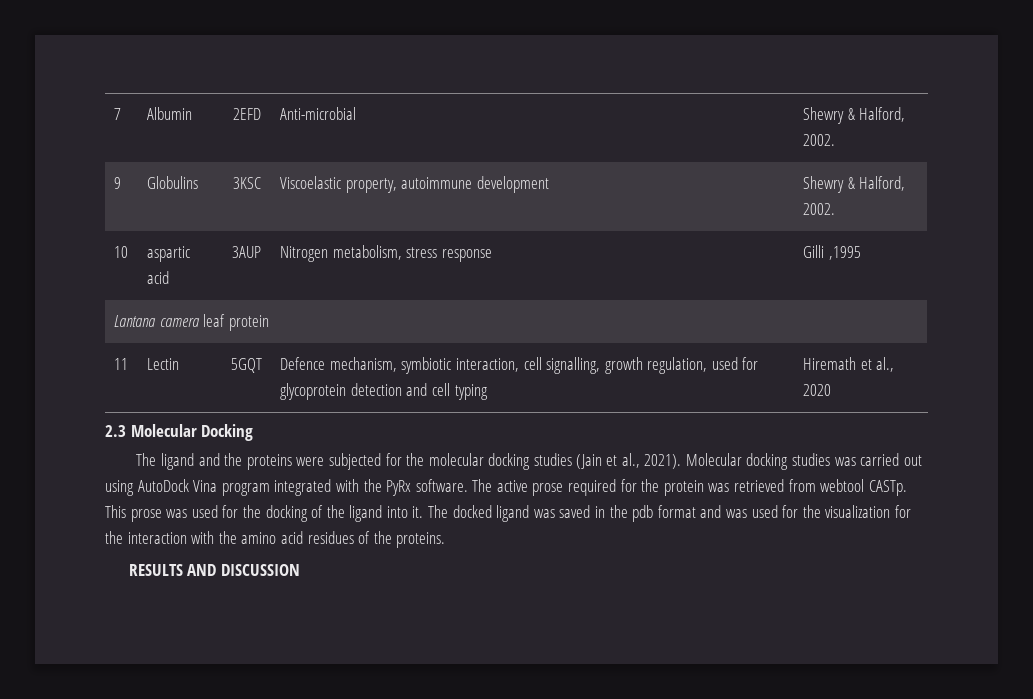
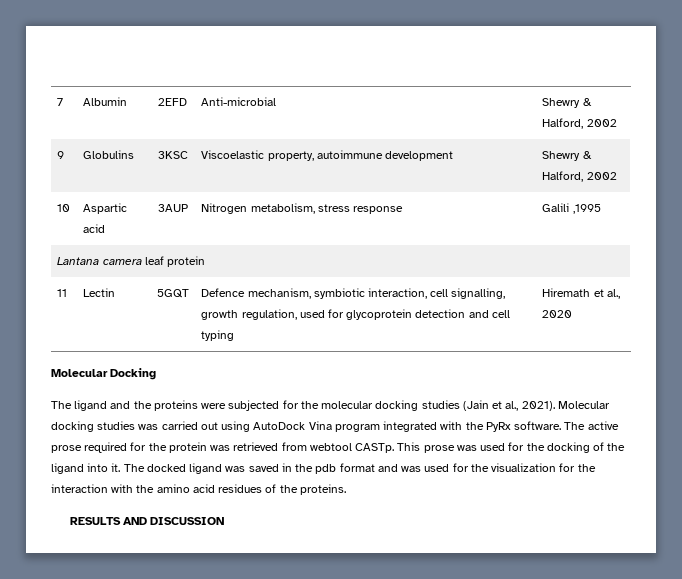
- 7 | Albumin | 2EFD | Anti-microbial | Shewry & Halford, 2002.
+ 7 | Albumin | 2EFD | Anti-microbial | Shewry & Halford, 2002
- 9 | Globulins | 3KSC | Viscoelastic property, autoimmune development | Shewry & Halford, 2002.
+ 9 | Globulins | 3KSC | Viscoelastic property, autoimmune development | Shewry & Halford, 2002
- 10 | aspartic acid | 3AUP | Nitrogen metabolism, stress response | Gilli ,1995
+ 10 | Aspartic acid | 3AUP | Nitrogen metabolism, stress response | Galili ,1995
- 2.3 Molecular Docking
+ Molecular Docking

